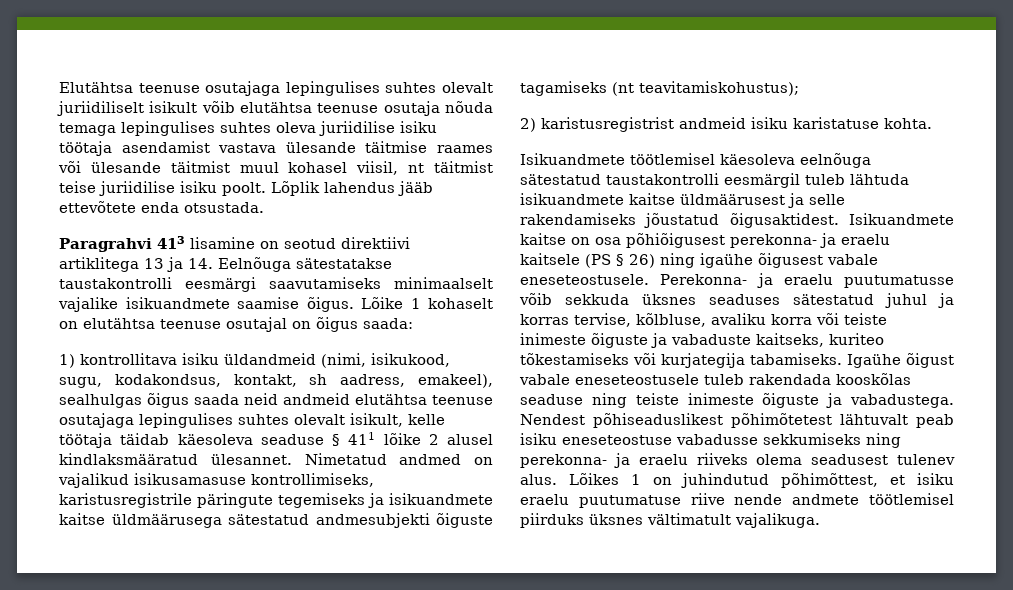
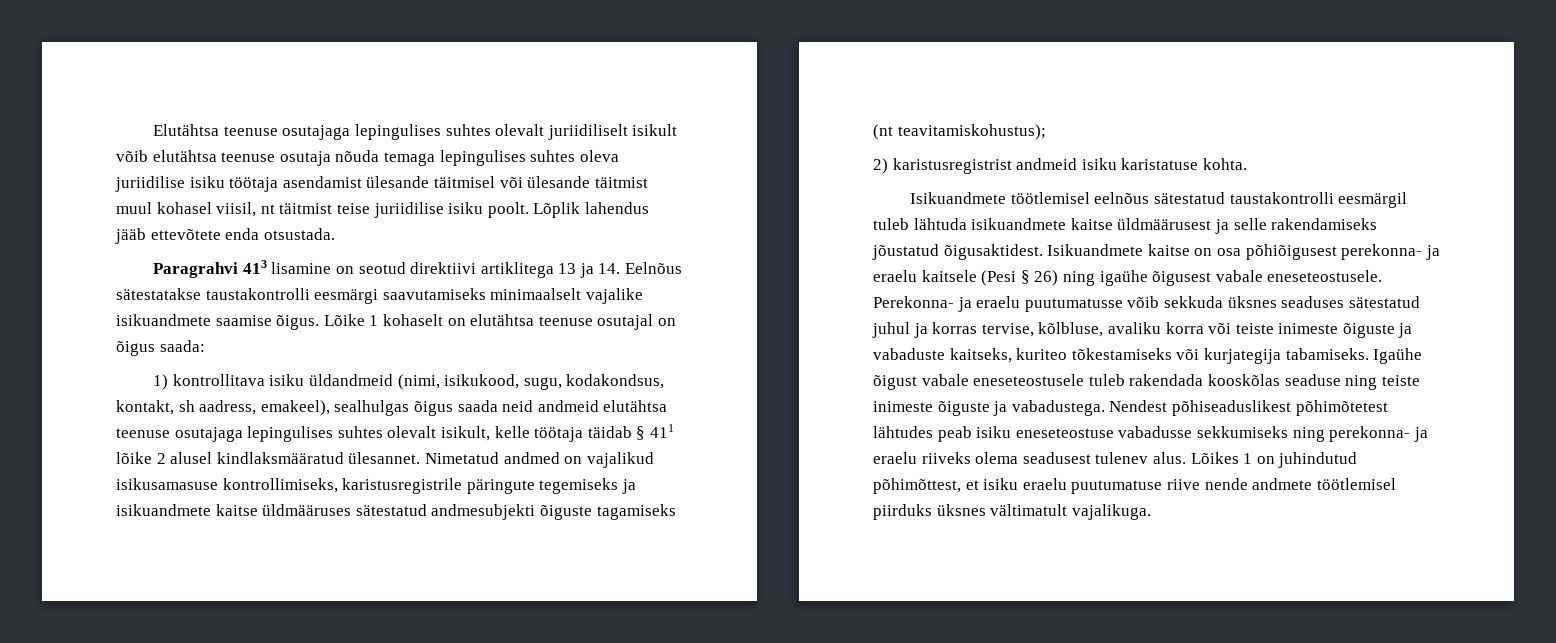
- Elutähtsa teenuse osutajaga lepingulises suhtes olevalt juriidiliselt isikult võib elutähtsa teenuse osutaja nõuda temaga lepingulises suhtes oleva juriidilise isiku töötaja asendamist vastava ülesande täitmise raames või ülesande täitmist muul kohasel viisil, nt täitmist teise juriidilise isiku poolt.
+ Elutähtsa teenuse osutajaga lepingulises suhtes olevalt juriidiliselt isikult võib elutähtsa teenuse osutaja nõuda temaga lepingulises suhtes oleva juriidilise isiku töötaja asendamist ülesande täitmisel või ülesande täitmist muul kohasel viisil, nt täitmist teise juriidilise isiku poolt.
- Paragrahvi 413 lisamine on seotud direktiivi artiklitega 13 ja 14. Eelnõuga sätestatakse taustakontrolli eesmärgi saavutamiseks minimaalselt vajalike isikuandmete saamise õigus.
+ Paragrahvi 413 lisamine on seotud direktiivi artiklitega 13 ja 14. Eelnõus sätestatakse taustakontrolli eesmärgi saavutamiseks minimaalselt vajalike isikuandmete saamise õigus.
- 1) kontrollitava isiku üldandmeid (nimi, isikukood, sugu, kodakondsus, kontakt, sh aadress, emakeel), sealhulgas õigus saada neid andmeid elutähtsa teenuse osutajaga lepingulises suhtes olevalt isikult, kelle töötaja täidab käesoleva seaduse § 411 lõike 2 alusel kindlaksmääratud ülesannet.
+ 1) kontrollitava isiku üldandmeid (nimi, isikukood, sugu, kodakondsus, kontakt, sh aadress, emakeel), sealhulgas õigus saada neid andmeid elutähtsa teenuse osutajaga lepingulises suhtes olevalt isikult, kelle töötaja täidab § 411 lõike 2 alusel kindlaksmääratud ülesannet.
- Nimetatud andmed on vajalikud isikusamasuse kontrollimiseks, karistusregistrile päringute tegemiseks ja isikuandmete kaitse üldmäärusega sätestatud andmesubjekti õiguste tagamiseks (nt teavitamiskohustus);
+ Nimetatud andmed on vajalikud isikusamasuse kontrollimiseks, karistusregistrile päringute tegemiseks ja isikuandmete kaitse üldmääruses sätestatud andmesubjekti õiguste tagamiseks (nt teavitamiskohustus);
- Isikuandmete töötlemisel käesoleva eelnõuga sätestatud taustakontrolli eesmärgil tuleb lähtuda isikuandmete kaitse üldmäärusest ja selle rakendamiseks jõustatud õigusaktidest.
+ Isikuandmete töötlemisel eelnõus sätestatud taustakontrolli eesmärgil tuleb lähtuda isikuandmete kaitse üldmäärusest ja selle rakendamiseks jõustatud õigusaktidest.
- Isikuandmete kaitse on osa põhiõigusest perekonna- ja eraelu kaitsele (PS § 26) ning igaühe õigusest vabale eneseteostusele.
+ Isikuandmete kaitse on osa põhiõigusest perekonna- ja eraelu kaitsele (Pesi § 26) ning igaühe õigusest vabale eneseteostusele.
- Nendest põhiseaduslikest põhimõtetest lähtuvalt peab isiku eneseteostuse vabadusse sekkumiseks ning perekonna- ja eraelu riiveks olema seadusest tulenev alus.
+ Nendest põhiseaduslikest põhimõtetest lähtudes peab isiku eneseteostuse vabadusse sekkumiseks ning perekonna- ja eraelu riiveks olema seadusest tulenev alus.

